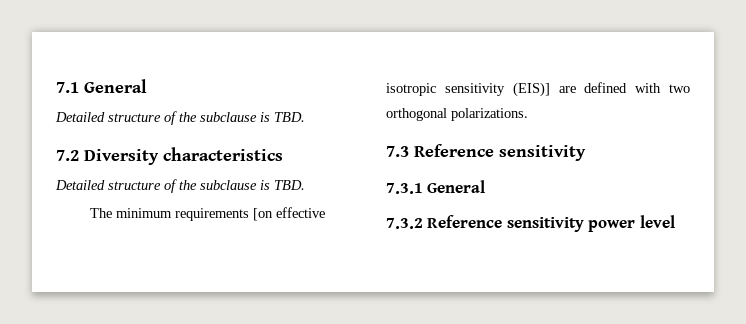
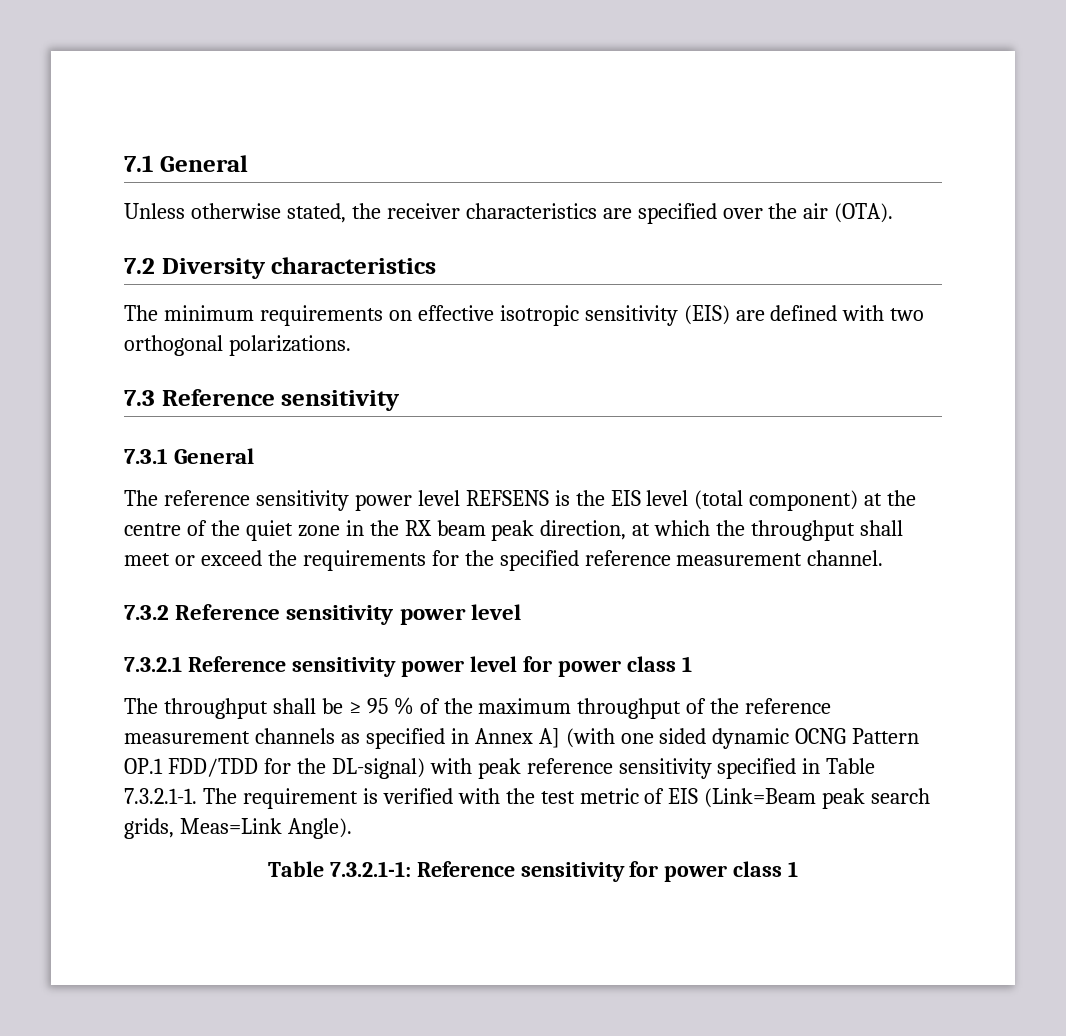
  7.1 General
- Detailed structure of the subclause is TBD.
+ Unless otherwise stated, the receiver characteristics are specified over the air (OTA).
  7.2 Diversity characteristics
- Detailed structure of the subclause is TBD.
- The minimum requirements [on effective isotropic sensitivity (EIS)] are defined with two orthogonal polarizations.
+ The minimum requirements on effective isotropic sensitivity (EIS) are defined with two orthogonal polarizations.
+ The reference sensitivity power level REFSENS is the EIS level (total component) at the centre of the quiet zone in the RX beam peak direction, at which the throughput shall meet or exceed the requirements for the specified reference measurement channel.
+ 7.3.2.1 Reference sensitivity power level for power class 1
+ The throughput shall be ≥ 95 % of the maximum throughput of the reference measurement channels as specified in Annex A] (with one sided dynamic OCNG Pattern OP.1 FDD/TDD for the DL-signal) with peak reference sensitivity specified in Table 7.3.2.1-1. The requirement is verified with the test metric of EIS (Link=Beam peak search grids, Meas=Link Angle).
+ Table 7.3.2.1-1: Reference sensitivity for power class 1

